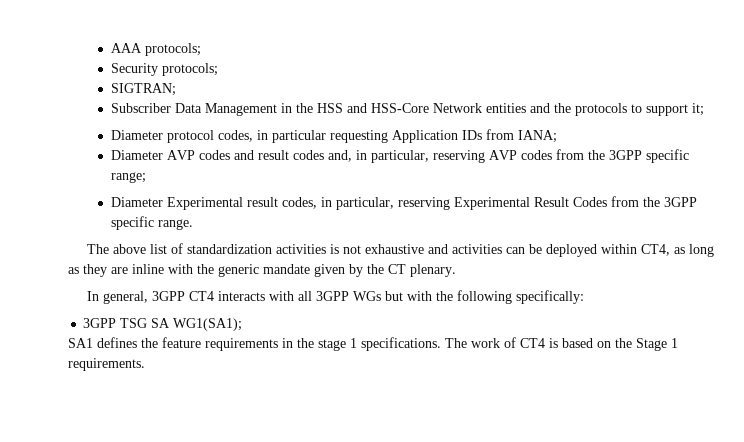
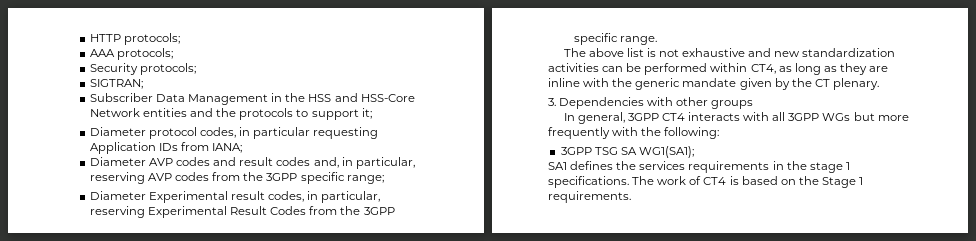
+ HTTP protocols;
- The above list of standardization activities is not exhaustive and activities can be deployed within CT4, as long as they are inline with the generic mandate given by the CT plenary.
+ The above list is not exhaustive and new standardization activities can be performed within CT4, as long as they are inline with the generic mandate given by the CT plenary.
+ 3. Dependencies with other groups
- In general, 3GPP CT4 interacts with all 3GPP WGs but with the following specifically:
+ In general, 3GPP CT4 interacts with all 3GPP WGs but more frequently with the following:
- SA1 defines the feature requirements in the stage 1 specifications.
+ SA1 defines the services requirements in the stage 1 specifications.

